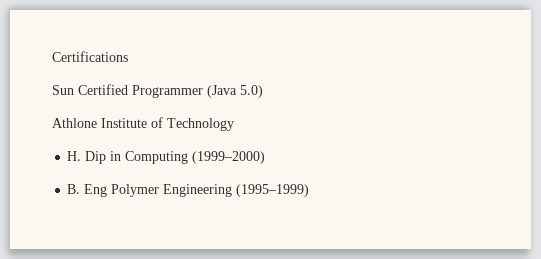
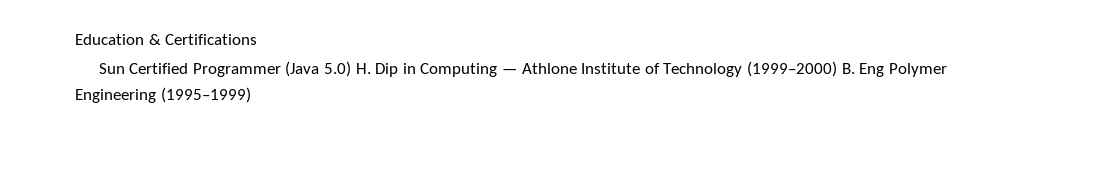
- Certifications
+ Education & Certifications
- Sun Certified Programmer (Java 5.0)
- Athlone Institute of Technology
- H. Dip in Computing (1999–2000)
- B. Eng Polymer Engineering (1995–1999)
+ Sun Certified Programmer (Java 5.0) H. Dip in Computing — Athlone Institute of Technology (1999–2000) B. Eng Polymer Engineering (1995–1999)

